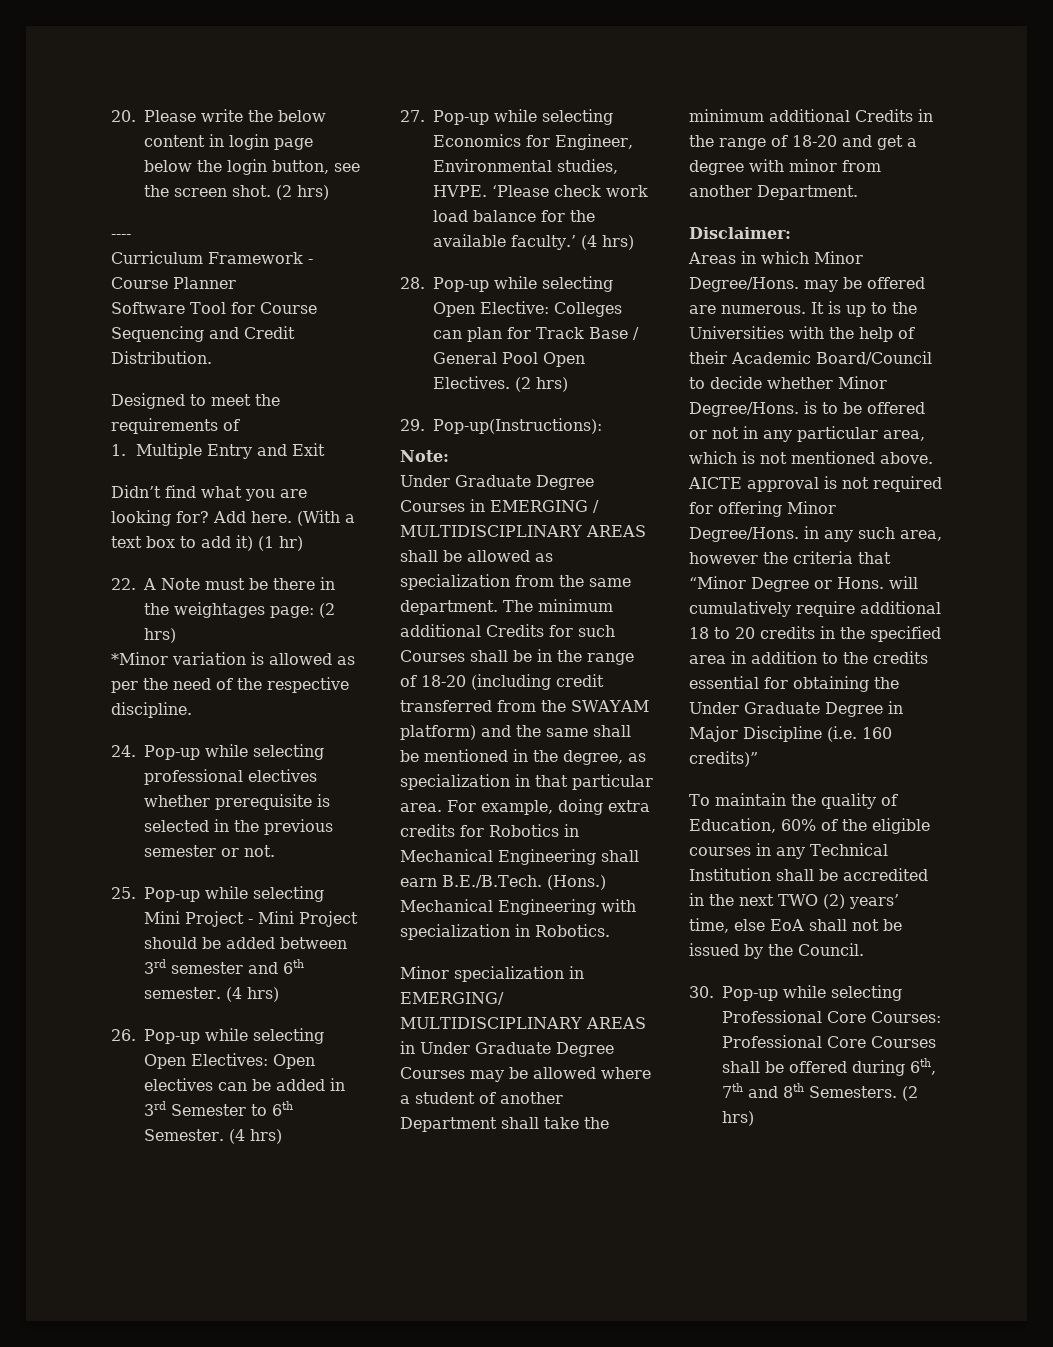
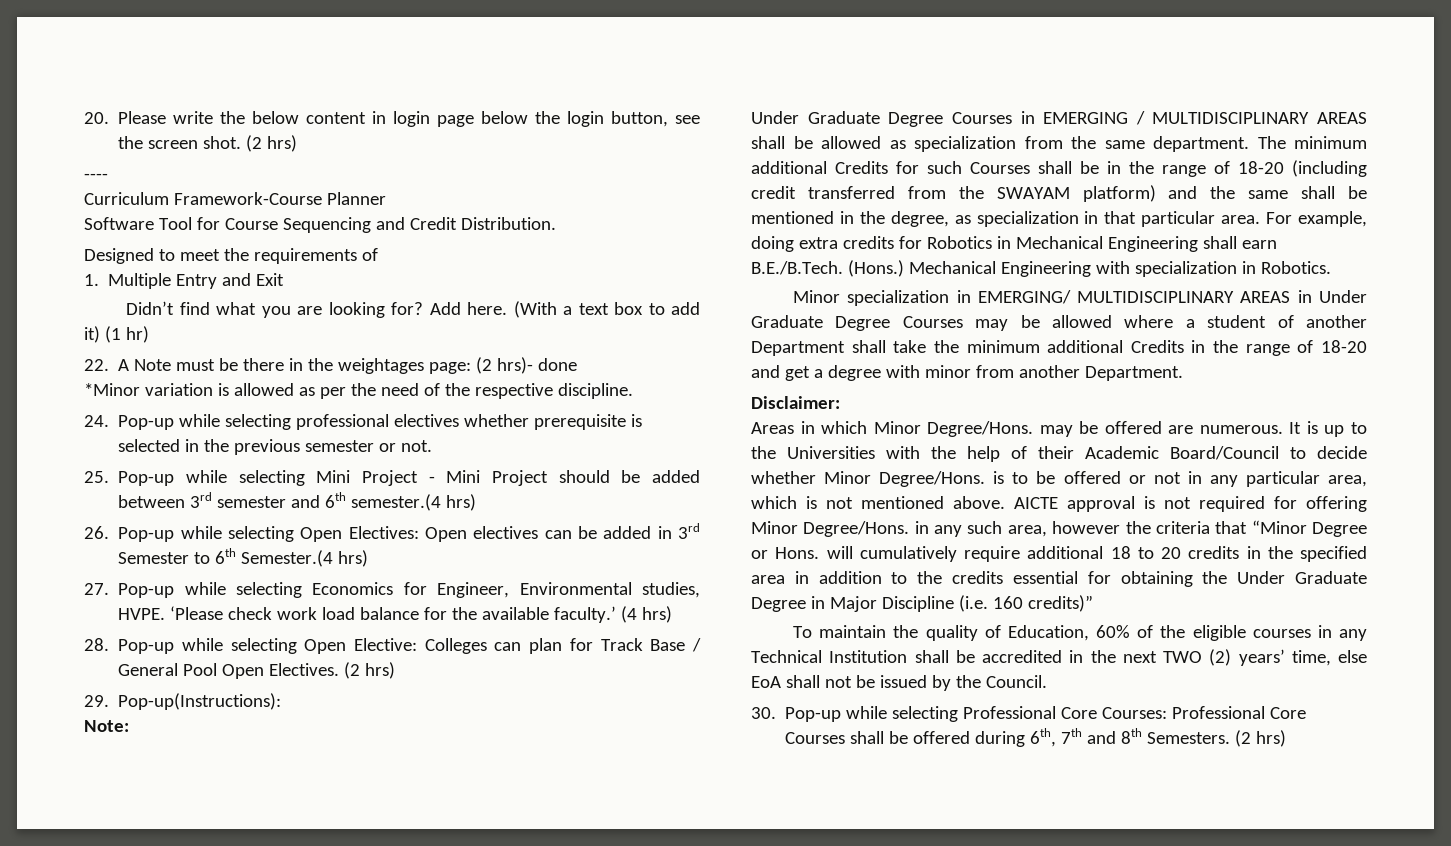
- Curriculum Framework - Course Planner
+ Curriculum Framework-Course Planner
- 22. A Note must be there in the weightages page: (2 hrs)
+ 22. A Note must be there in the weightages page: (2 hrs)- done
- 25. Pop-up while selecting Mini Project - Mini Project should be added between 3rd semester and 6th semester. (4 hrs)
+ 25. Pop-up while selecting Mini Project - Mini Project should be added between 3rd semester and 6th semester.(4 hrs)
- 26. Pop-up while selecting Open Electives: Open electives can be added in 3rd Semester to 6th Semester. (4 hrs)
+ 26. Pop-up while selecting Open Electives: Open electives can be added in 3rd Semester to 6th Semester.(4 hrs)

